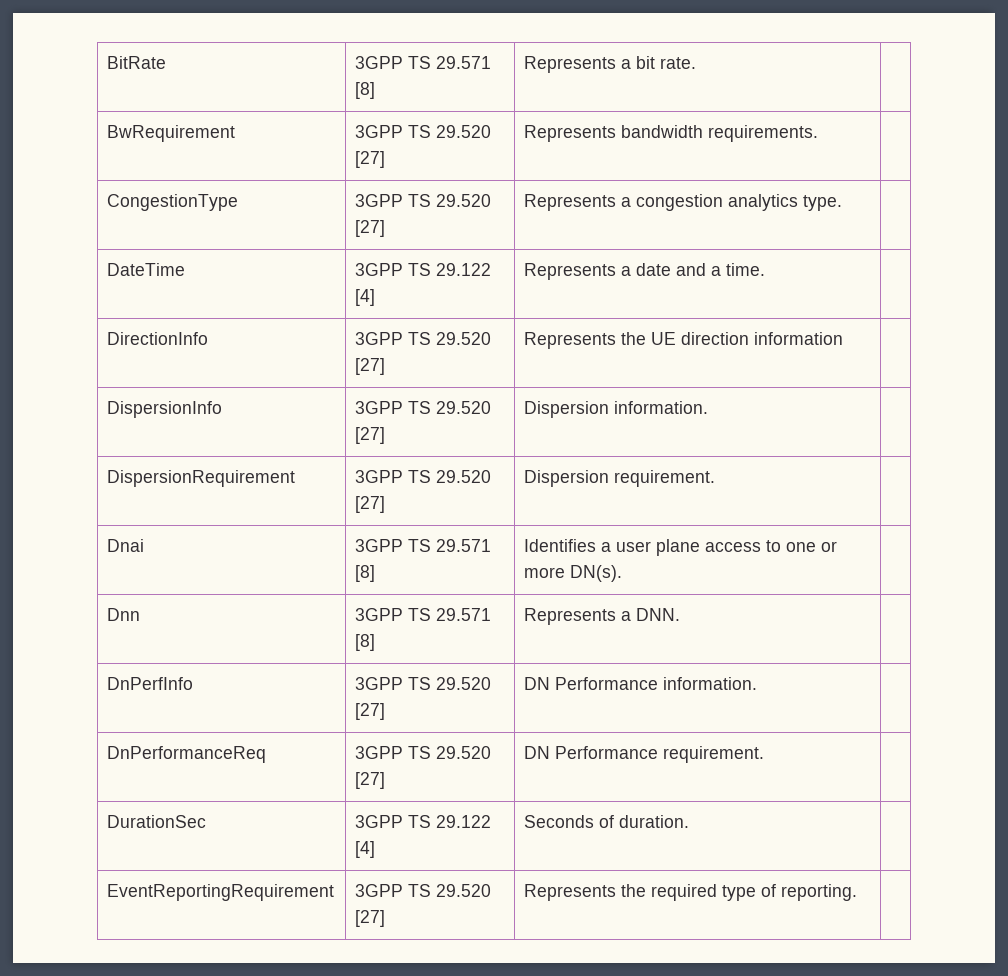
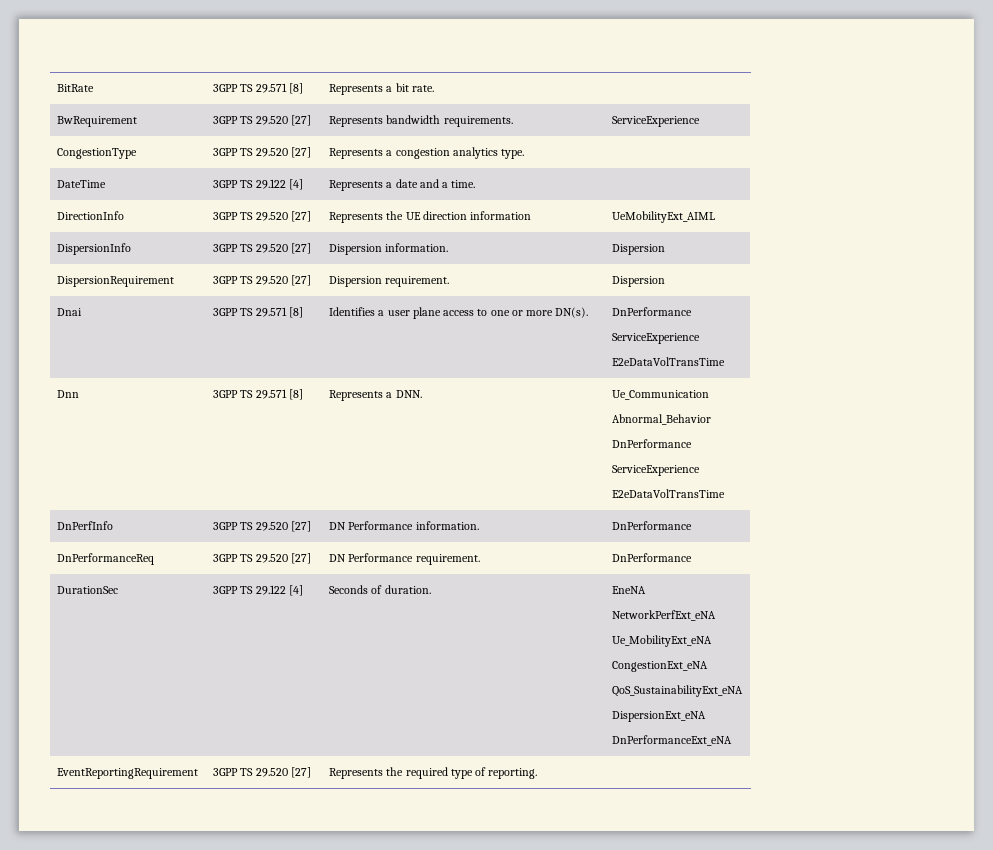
- BwRequirement | 3GPP TS 29.520 [27] | Represents bandwidth requirements. |
+ BwRequirement | 3GPP TS 29.520 [27] | Represents bandwidth requirements. | ServiceExperience
- DirectionInfo | 3GPP TS 29.520 [27] | Represents the UE direction information |
+ DirectionInfo | 3GPP TS 29.520 [27] | Represents the UE direction information | UeMobilityExt_AIML
- DispersionInfo | 3GPP TS 29.520 [27] | Dispersion information. |
+ DispersionInfo | 3GPP TS 29.520 [27] | Dispersion information. | Dispersion
- DispersionRequirement | 3GPP TS 29.520 [27] | Dispersion requirement. |
+ DispersionRequirement | 3GPP TS 29.520 [27] | Dispersion requirement. | Dispersion
- Dnai | 3GPP TS 29.571 [8] | Identifies a user plane access to one or more DN(s). |
+ Dnai | 3GPP TS 29.571 [8] | Identifies a user plane access to one or more DN(s). | DnPerformance
+ ServiceExperience
+ E2eDataVolTransTime
- Dnn | 3GPP TS 29.571 [8] | Represents a DNN. |
+ Dnn | 3GPP TS 29.571 [8] | Represents a DNN. | Ue_Communication
+ Abnormal_Behavior
+ DnPerformance
+ ServiceExperience
+ E2eDataVolTransTime
- DnPerfInfo | 3GPP TS 29.520 [27] | DN Performance information. |
+ DnPerfInfo | 3GPP TS 29.520 [27] | DN Performance information. | DnPerformance
- DnPerformanceReq | 3GPP TS 29.520 [27] | DN Performance requirement. |
+ DnPerformanceReq | 3GPP TS 29.520 [27] | DN Performance requirement. | DnPerformance
- DurationSec | 3GPP TS 29.122 [4] | Seconds of duration. |
+ DurationSec | 3GPP TS 29.122 [4] | Seconds of duration. | EneNA
+ NetworkPerfExt_eNA
+ Ue_MobilityExt_eNA
+ CongestionExt_eNA
+ QoS_SustainabilityExt_eNA
+ DispersionExt_eNA
+ DnPerformanceExt_eNA

